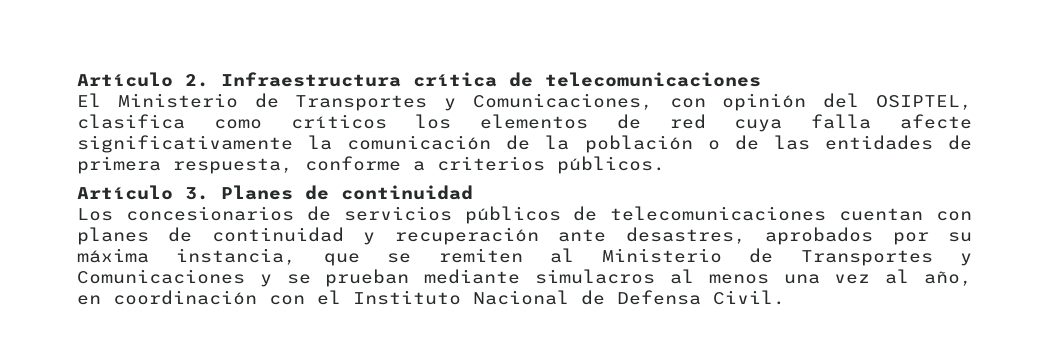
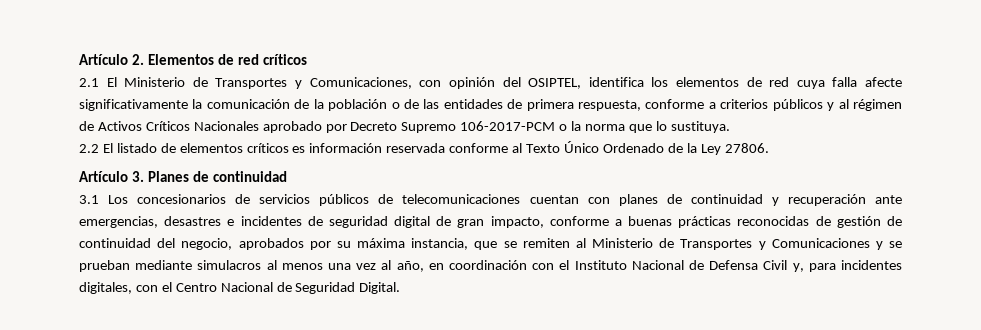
- Artículo 2. Infraestructura crítica de telecomunicaciones
- El Ministerio de Transportes y Comunicaciones, con opinión del OSIPTEL, clasifica como críticos los elementos de red cuya falla afecte significativamente la comunicación de la población o de las entidades de primera respuesta, conforme a criterios públicos.
+ Artículo 2. Elementos de red críticos
+ 2.1 El Ministerio de Transportes y Comunicaciones, con opinión del OSIPTEL, identifica los elementos de red cuya falla afecte significativamente la comunicación de la población o de las entidades de primera respuesta, conforme a criterios públicos y al régimen de Activos Críticos Nacionales aprobado por Decreto Supremo 106-2017-PCM o la norma que lo sustituya.
+ 2.2 El listado de elementos críticos es información reservada conforme al Texto Único Ordenado de la Ley 27806.
- Los concesionarios de servicios públicos de telecomunicaciones cuentan con planes de continuidad y recuperación ante desastres, aprobados por su máxima instancia, que se remiten al Ministerio de Transportes y Comunicaciones y se prueban mediante simulacros al menos una vez al año, en coordinación con el Instituto Nacional de Defensa Civil.
+ 3.1 Los concesionarios de servicios públicos de telecomunicaciones cuentan con planes de continuidad y recuperación ante emergencias, desastres e incidentes de seguridad digital de gran impacto, conforme a buenas prácticas reconocidas de gestión de continuidad del negocio, aprobados por su máxima instancia, que se remiten al Ministerio de Transportes y Comunicaciones y se prueban mediante simulacros al menos una vez al año, en coordinación con el Instituto Nacional de Defensa Civil y, para incidentes digitales, con el Centro Nacional de Seguridad Digital.

